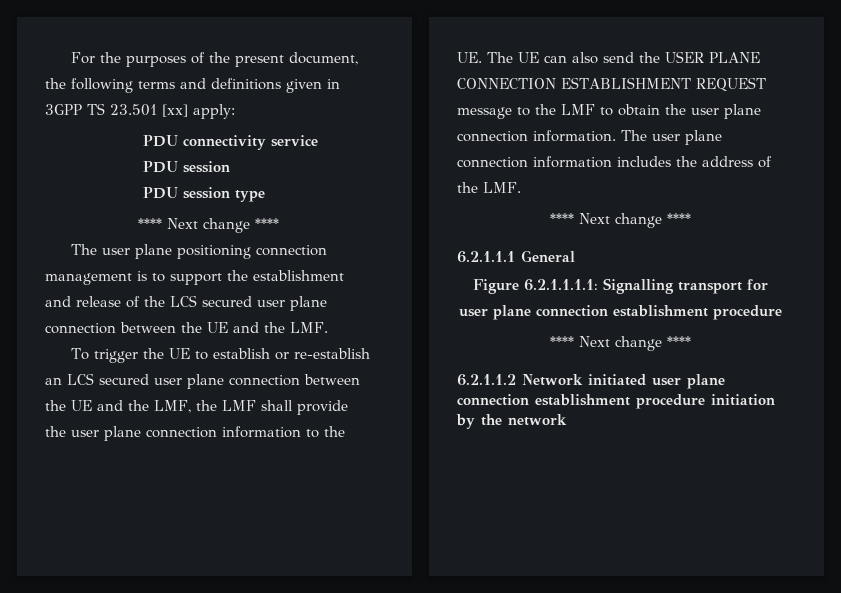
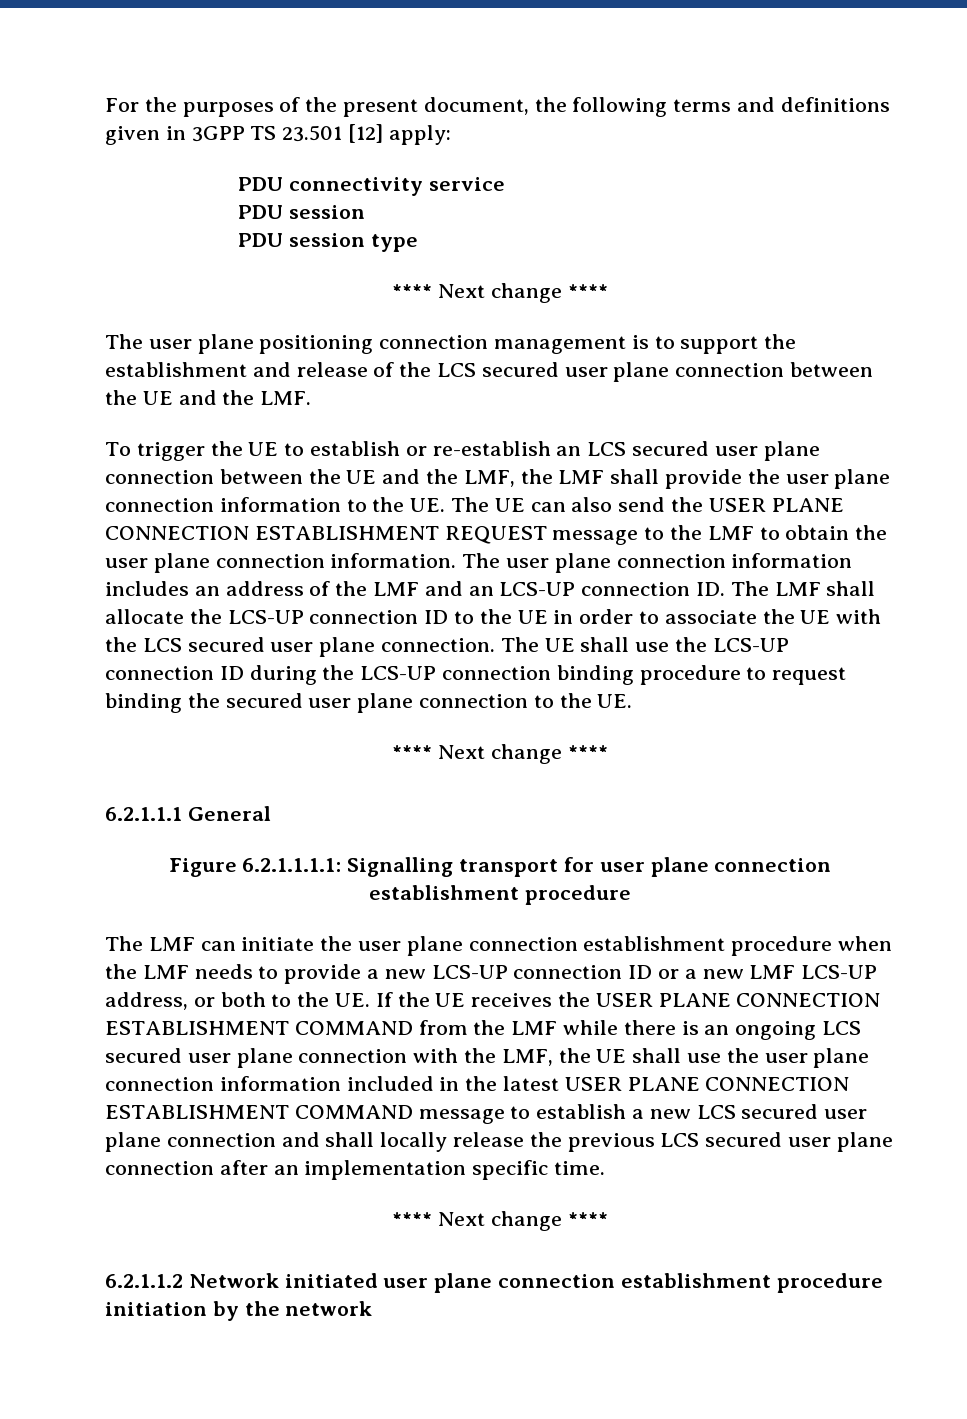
- For the purposes of the present document, the following terms and definitions given in 3GPP TS 23.501 [xx] apply:
+ For the purposes of the present document, the following terms and definitions given in 3GPP TS 23.501 [12] apply:
- The user plane connection information includes the address of the LMF.
+ The user plane connection information includes an address of the LMF and an LCS-UP connection ID. The LMF shall allocate the LCS-UP connection ID to the UE in order to associate the UE with the LCS secured user plane connection. The UE shall use the LCS-UP connection ID during the LCS-UP connection binding procedure to request binding the secured user plane connection to the UE.
+ The LMF can initiate the user plane connection establishment procedure when the LMF needs to provide a new LCS-UP connection ID or a new LMF LCS-UP address, or both to the UE. If the UE receives the USER PLANE CONNECTION ESTABLISHMENT COMMAND from the LMF while there is an ongoing LCS secured user plane connection with the LMF, the UE shall use the user plane connection information included in the latest USER PLANE CONNECTION ESTABLISHMENT COMMAND message to establish a new LCS secured user plane connection and shall locally release the previous LCS secured user plane connection after an implementation specific time.

